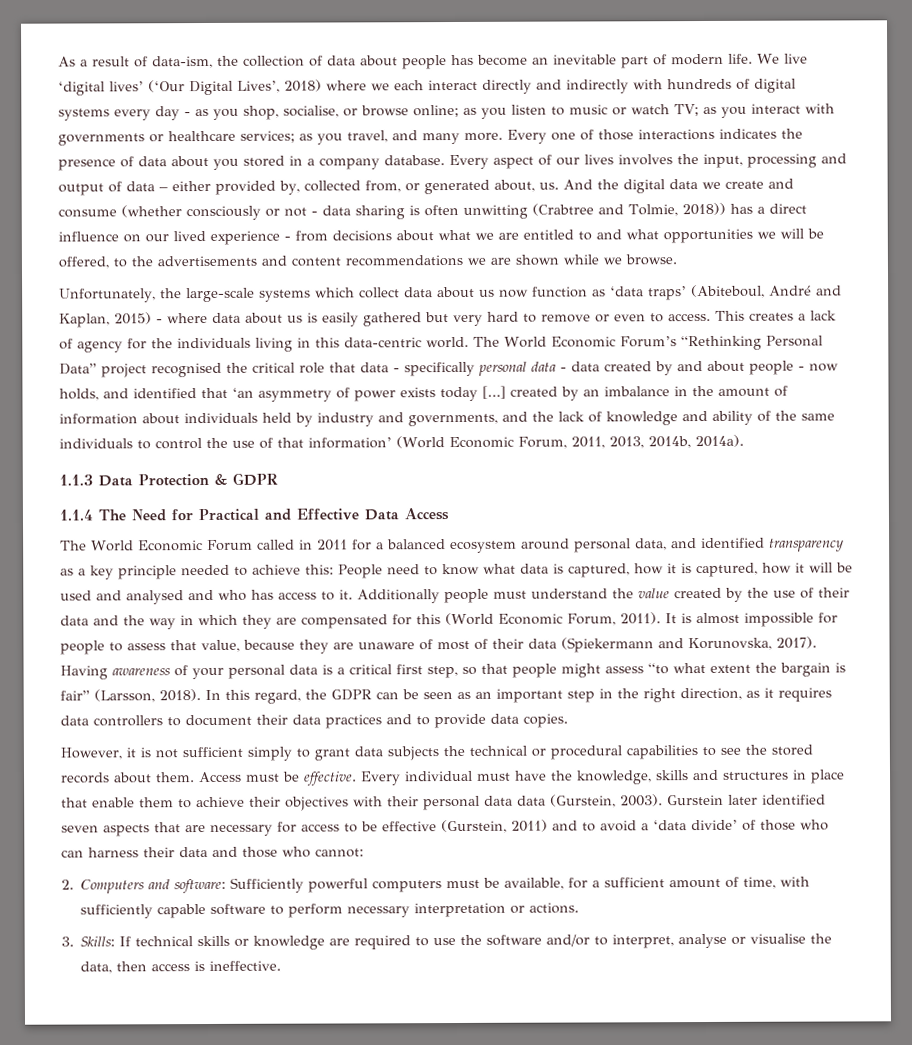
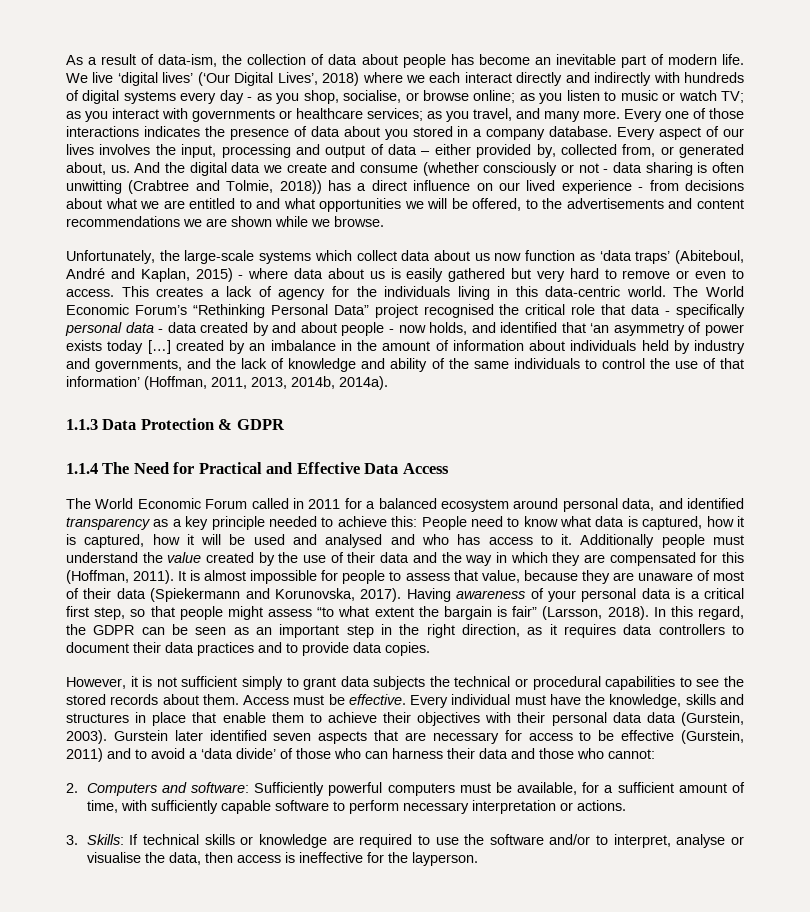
- The World Economic Forum’s “Rethinking Personal Data” project recognised the critical role that data - specifically personal data - data created by and about people - now holds, and identified that ‘an asymmetry of power exists today […] created by an imbalance in the amount of information about individuals held by industry and governments, and the lack of knowledge and ability of the same individuals to control the use of that information’ (World Economic Forum, 2011, 2013, 2014b, 2014a).
+ The World Economic Forum’s “Rethinking Personal Data” project recognised the critical role that data - specifically personal data - data created by and about people - now holds, and identified that ‘an asymmetry of power exists today […] created by an imbalance in the amount of information about individuals held by industry and governments, and the lack of knowledge and ability of the same individuals to control the use of that information’ (Hoffman, 2011, 2013, 2014b, 2014a).
- Additionally people must understand the value created by the use of their data and the way in which they are compensated for this (World Economic Forum, 2011).
+ Additionally people must understand the value created by the use of their data and the way in which they are compensated for this (Hoffman, 2011).
- 3. Skills: If technical skills or knowledge are required to use the software and/or to interpret, analyse or visualise the data, then access is ineffective.
+ 3. Skills: If technical skills or knowledge are required to use the software and/or to interpret, analyse or visualise the data, then access is ineffective for the layperson.

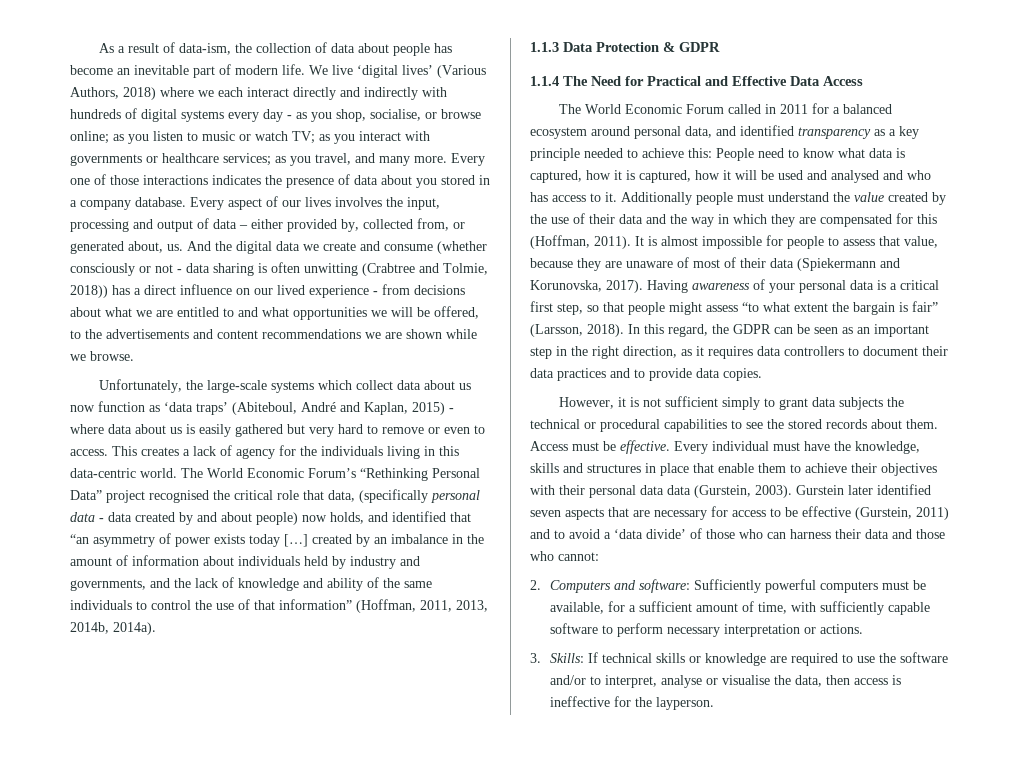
- We live ‘digital lives’ (‘Our Digital Lives’, 2018) where we each interact directly and indirectly with hundreds of digital systems every day - as you shop, socialise, or browse online; as you listen to music or watch TV; as you interact with governments or healthcare services; as you travel, and many more.
+ We live ‘digital lives’ (Various Authors, 2018) where we each interact directly and indirectly with hundreds of digital systems every day - as you shop, socialise, or browse online; as you listen to music or watch TV; as you interact with governments or healthcare services; as you travel, and many more.
- The World Economic Forum’s “Rethinking Personal Data” project recognised the critical role that data - specifically personal data - data created by and about people - now holds, and identified that ‘an asymmetry of power exists today […] created by an imbalance in the amount of information about individuals held by industry and governments, and the lack of knowledge and ability of the same individuals to control the use of that information’ (Hoffman, 2011, 2013, 2014b, 2014a).
+ The World Economic Forum’s “Rethinking Personal Data” project recognised the critical role that data, (specifically personal data - data created by and about people) now holds, and identified that “an asymmetry of power exists today […] created by an imbalance in the amount of information about individuals held by industry and governments, and the lack of knowledge and ability of the same individuals to control the use of that information” (Hoffman, 2011, 2013, 2014b, 2014a).

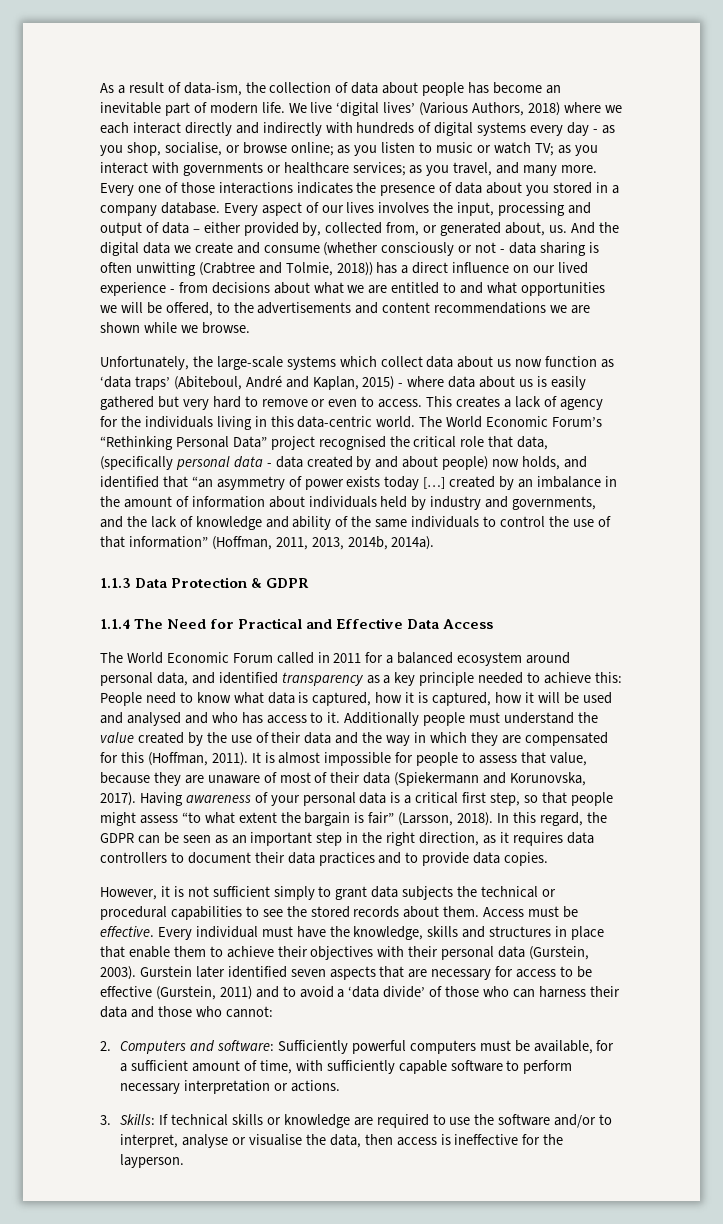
- Every individual must have the knowledge, skills and structures in place that enable them to achieve their objectives with their personal data data (Gurstein, 2003).
+ Every individual must have the knowledge, skills and structures in place that enable them to achieve their objectives with their personal data (Gurstein, 2003).

